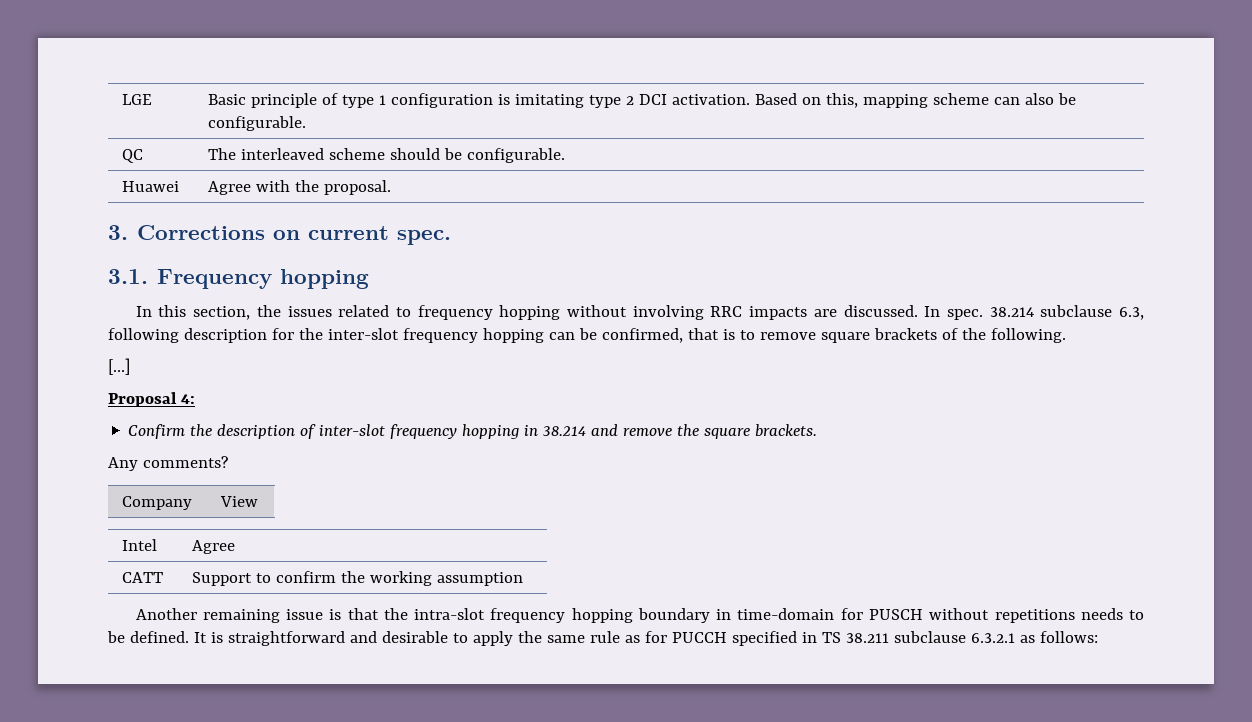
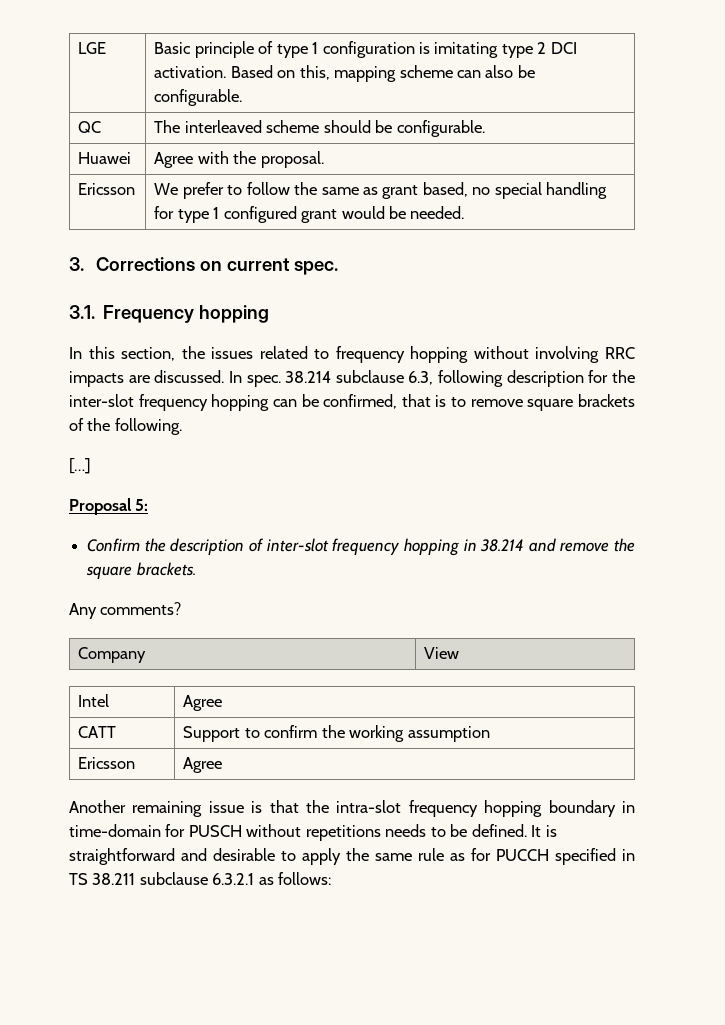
+ Ericsson | We prefer to follow the same as grant based, no special handling for type 1 configured grant would be needed.
- Proposal 4:
+ Proposal 5:
+ Ericsson | Agree

